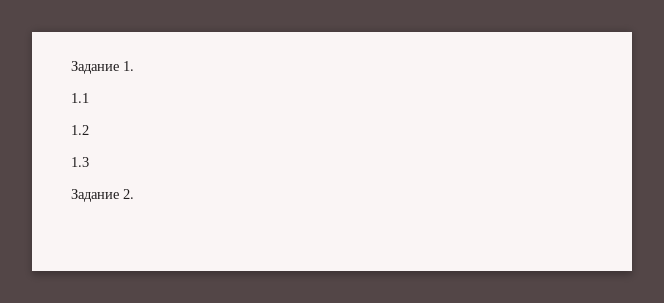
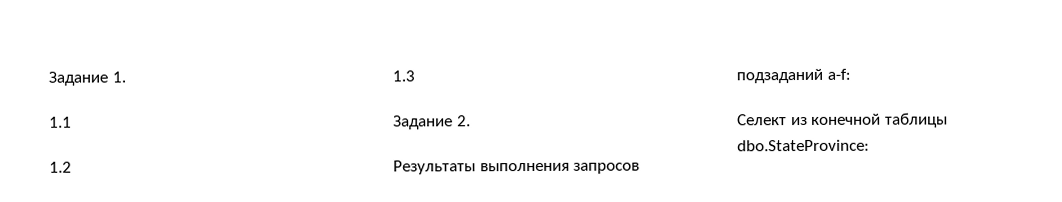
+ Результаты выполнения запросов подзаданий a-f:
+ Селект из конечной таблицы dbo.StateProvince:

